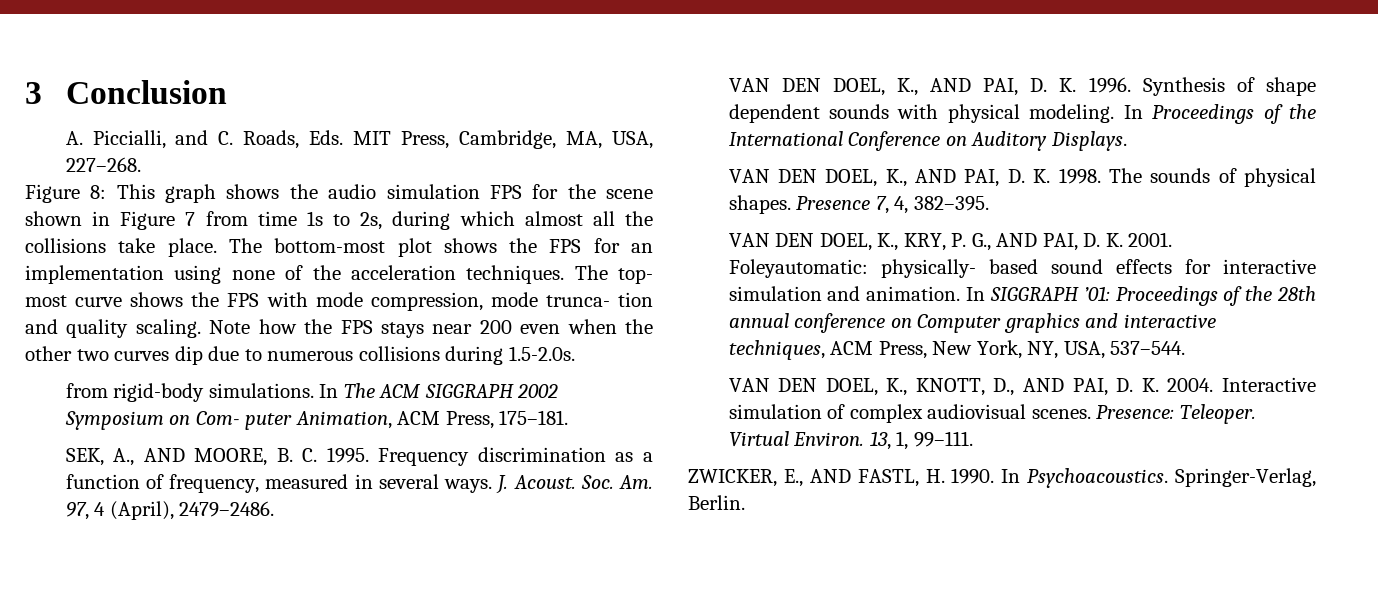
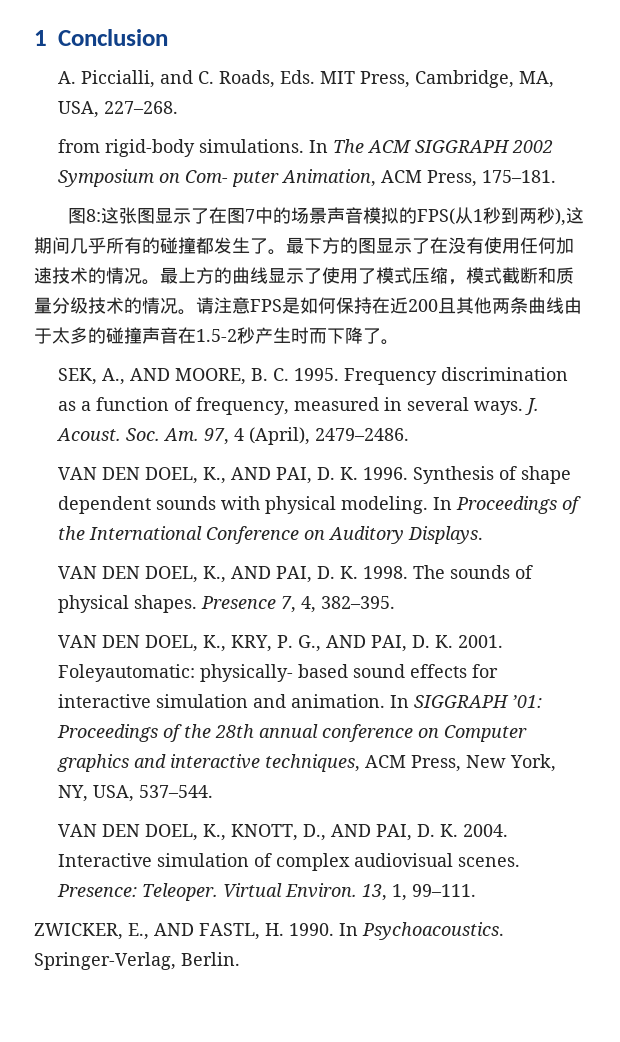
- 3 Conclusion
+ 1 Conclusion
- Figure 8: This graph shows the audio simulation FPS for the scene shown in Figure 7 from time 1s to 2s, during which almost all the collisions take place. The bottom-most plot shows the FPS for an implementation using none of the acceleration techniques. The top- most curve shows the FPS with mode compression, mode trunca- tion and quality scaling. Note how the FPS stays near 200 even when the other two curves dip due to numerous collisions during 1.5-2.0s.
+ 图8:这张图显示了在图7中的场景声音模拟的FPS(从1秒到两秒),这期间几乎所有的碰撞都发生了。最下方的图显示了在没有使用任何加速技术的情况。最上方的曲线显示了使用了模式压缩，模式截断和质量分级技术的情况。请注意FPS是如何保持在近200且其他两条曲线由于太多的碰撞声音在1.5-2秒产生时而下降了。

